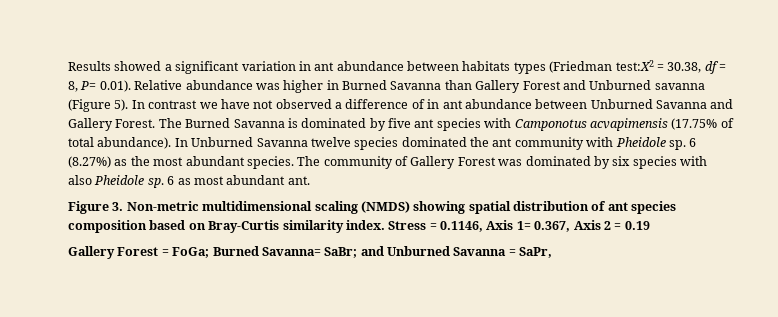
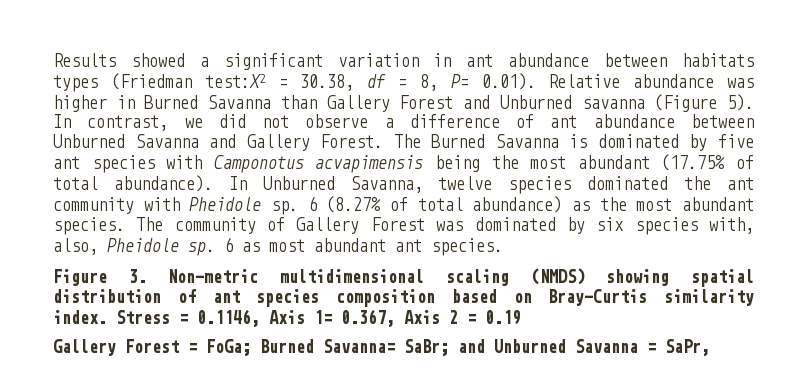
- In contrast we have not observed a difference of in ant abundance between Unburned Savanna and Gallery Forest.
+ In contrast, we did not observe a difference of ant abundance between Unburned Savanna and Gallery Forest.
- The Burned Savanna is dominated by five ant species with Camponotus acvapimensis (17.75% of total abundance).
+ The Burned Savanna is dominated by five ant species with Camponotus acvapimensis being the most abundant (17.75% of total abundance).
- In Unburned Savanna twelve species dominated the ant community with Pheidole sp.
+ In Unburned Savanna, twelve species dominated the ant community with Pheidole sp.
- 6 (8.27%) as the most abundant species.
+ 6 (8.27% of total abundance) as the most abundant species.
- The community of Gallery Forest was dominated by six species with also Pheidole sp.
+ The community of Gallery Forest was dominated by six species with, also, Pheidole sp.
- 6 as most abundant ant.
+ 6 as most abundant ant species.

